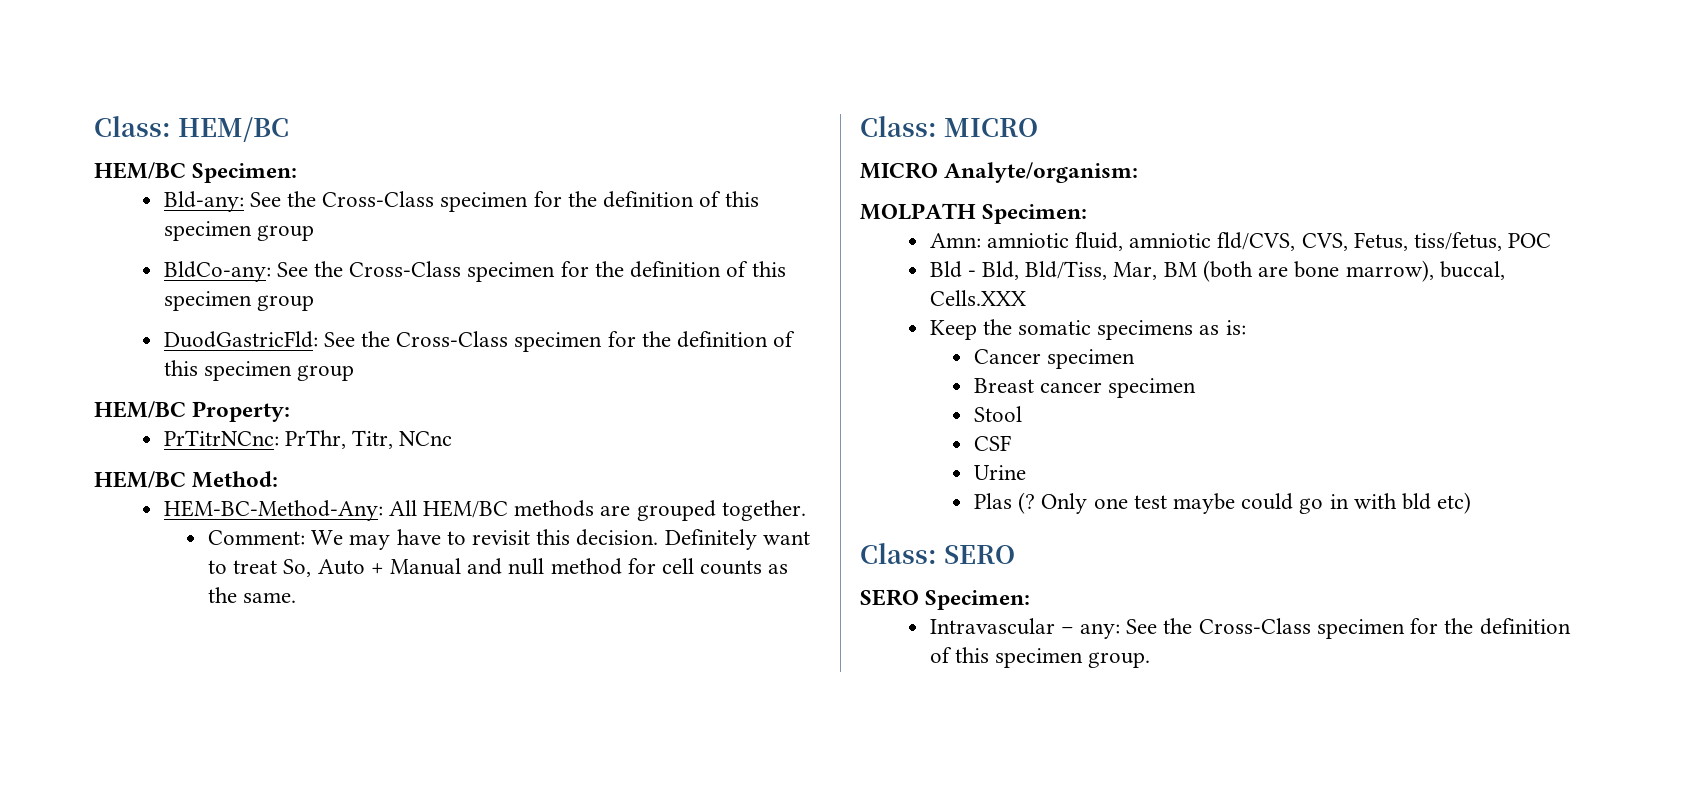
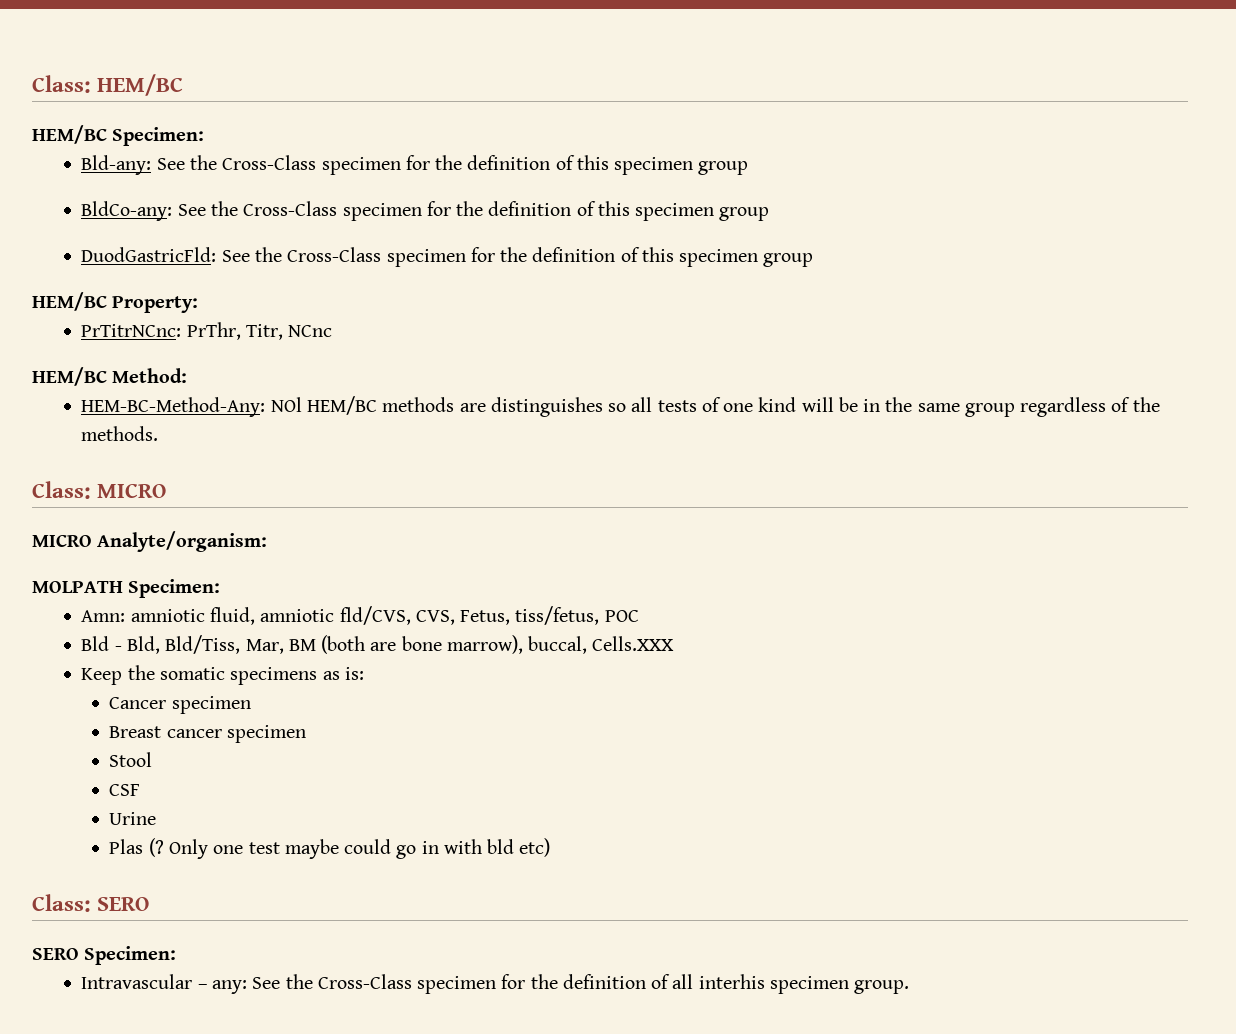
- HEM-BC-Method-Any: All HEM/BC methods are grouped together.
- Comment: We may have to revisit this decision. Definitely want to treat So, Auto + Manual and null method for cell counts as the same.
+ HEM-BC-Method-Any: NOl HEM/BC methods are distinguishes so all tests of one kind will be in the same group regardless of the methods.
- Intravascular – any: See the Cross-Class specimen for the definition of this specimen group.
+ Intravascular – any: See the Cross-Class specimen for the definition of all interhis specimen group.

